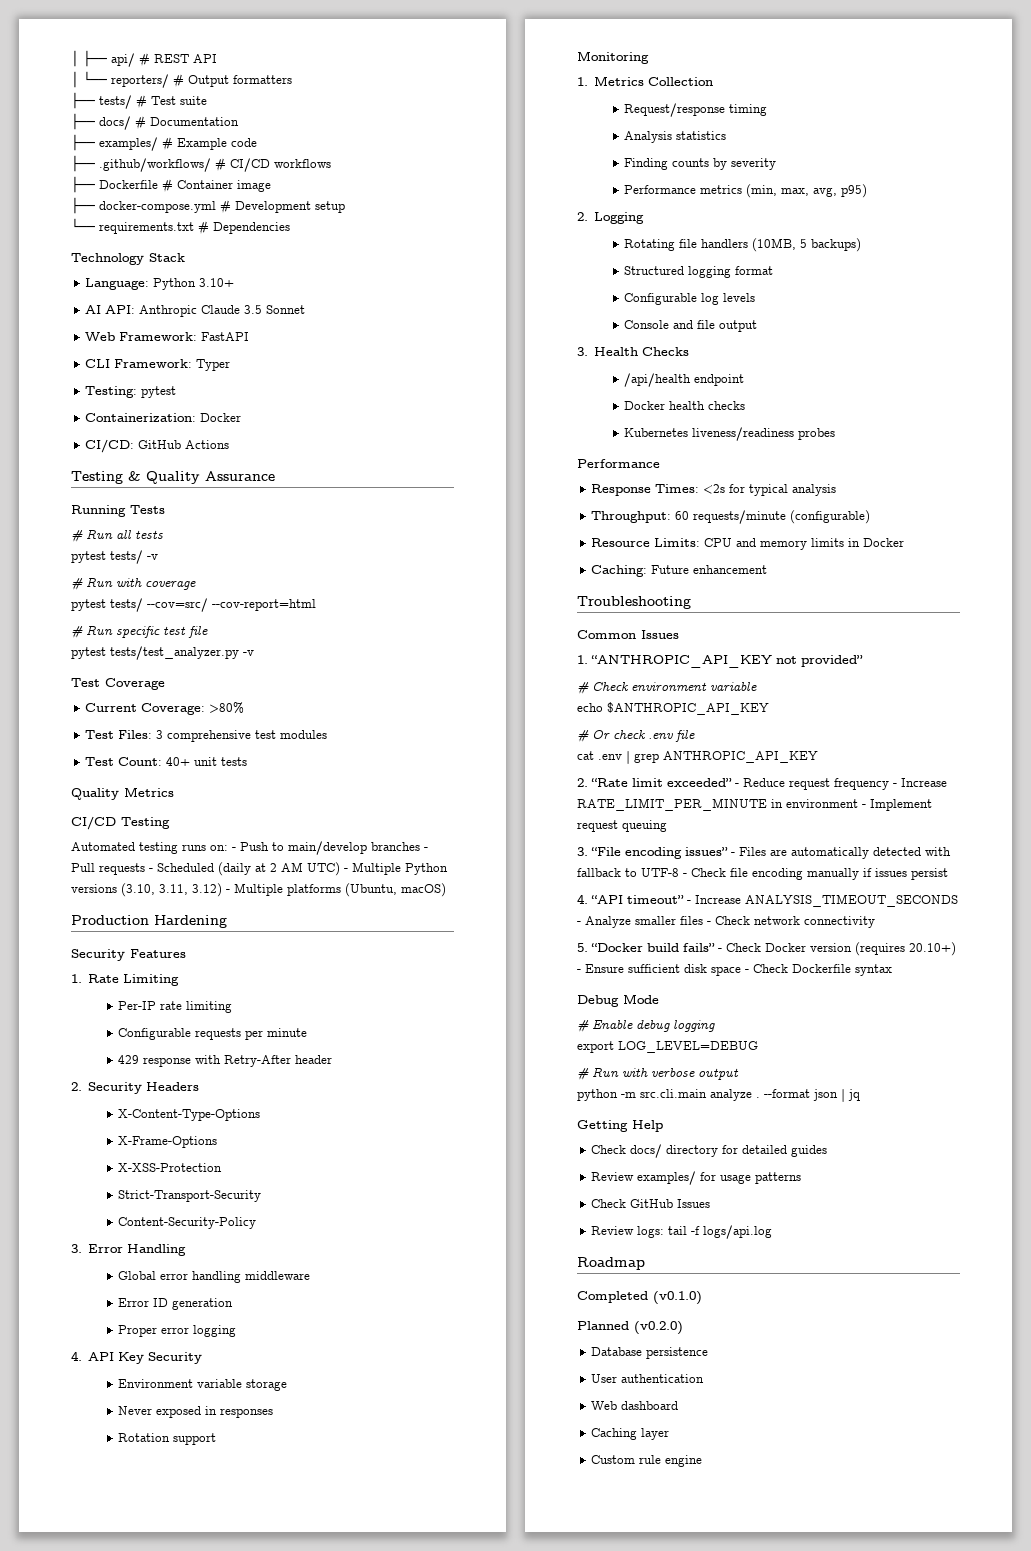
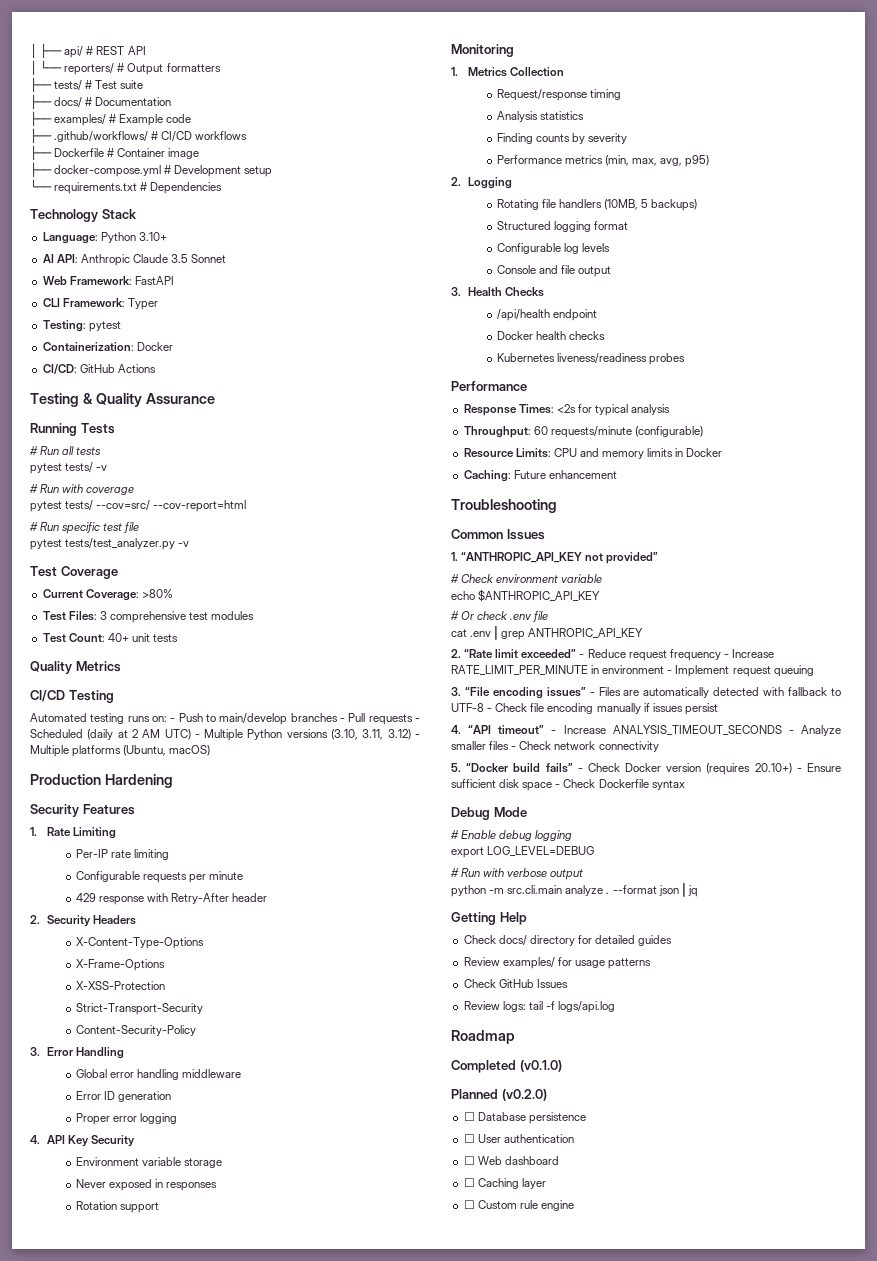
- Database persistence
+ ☐ Database persistence
- User authentication
+ ☐ User authentication
- Web dashboard
+ ☐ Web dashboard
- Caching layer
+ ☐ Caching layer
- Custom rule engine
+ ☐ Custom rule engine

